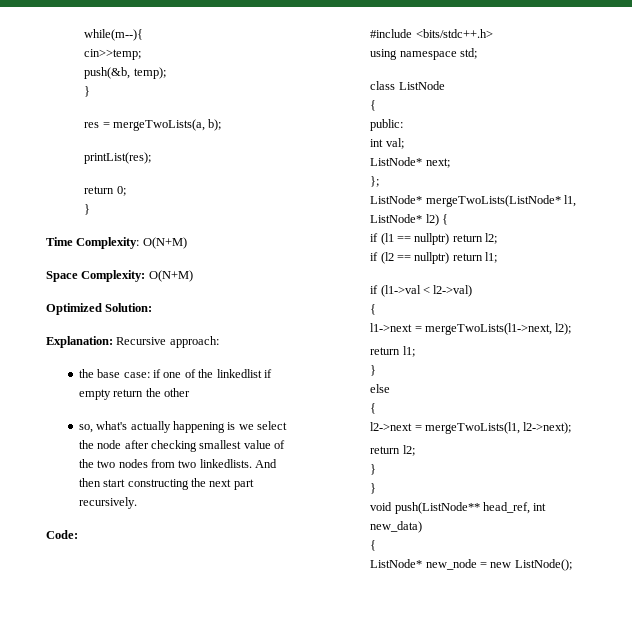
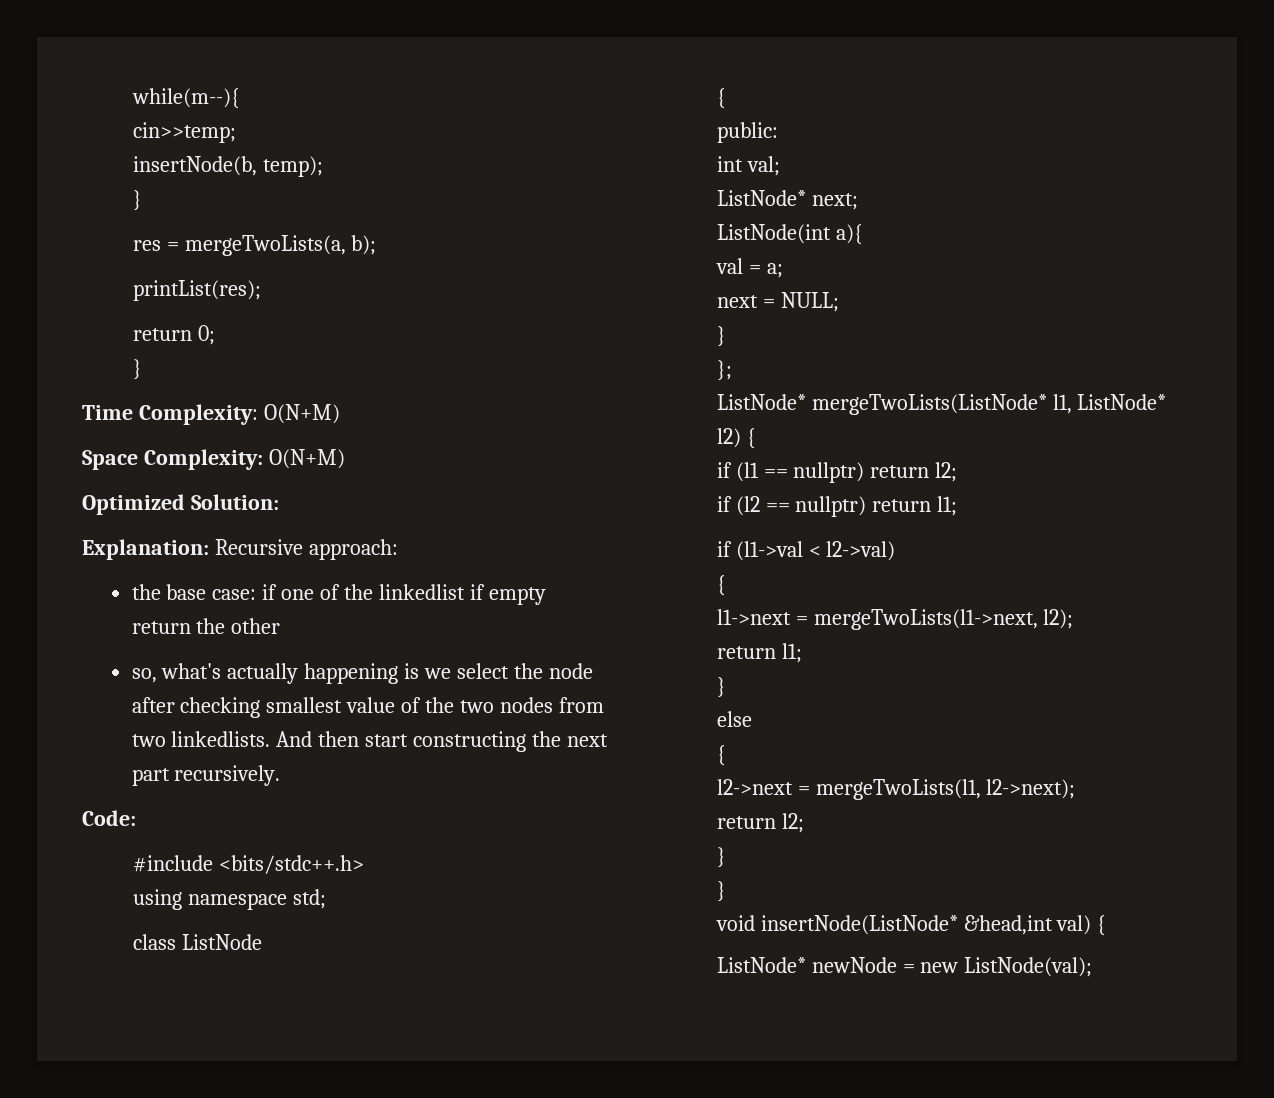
- push(&b, temp);
+ insertNode(b, temp);
+ ListNode(int a){
+ val = a;
+ next = NULL;
+ }
- void push(ListNode** head_ref, int new_data)
- {
+ void insertNode(ListNode* &head,int val) {
- ListNode* new_node = new ListNode();
+ ListNode* newNode = new ListNode(val);

